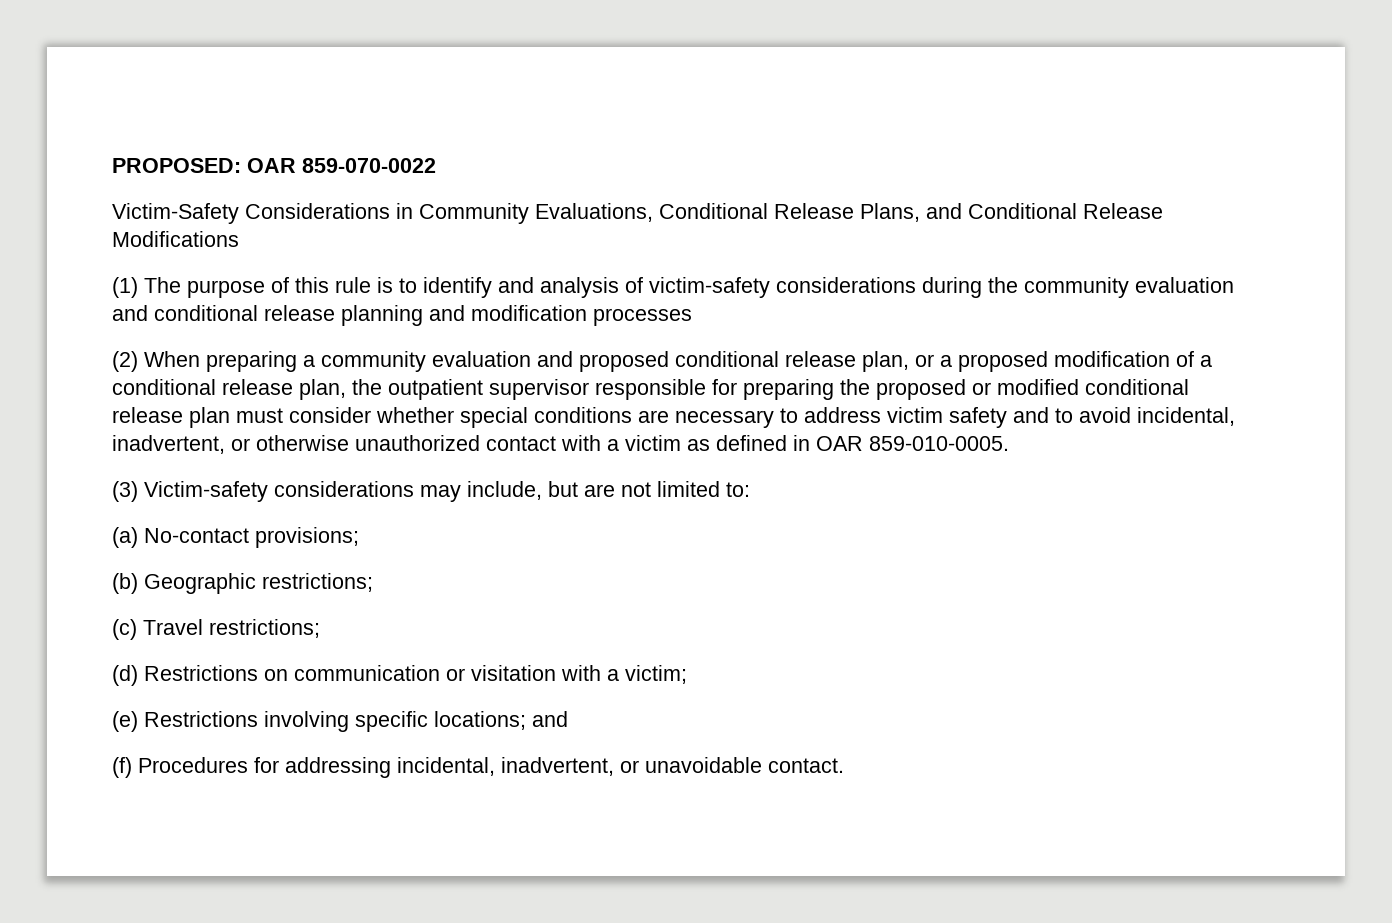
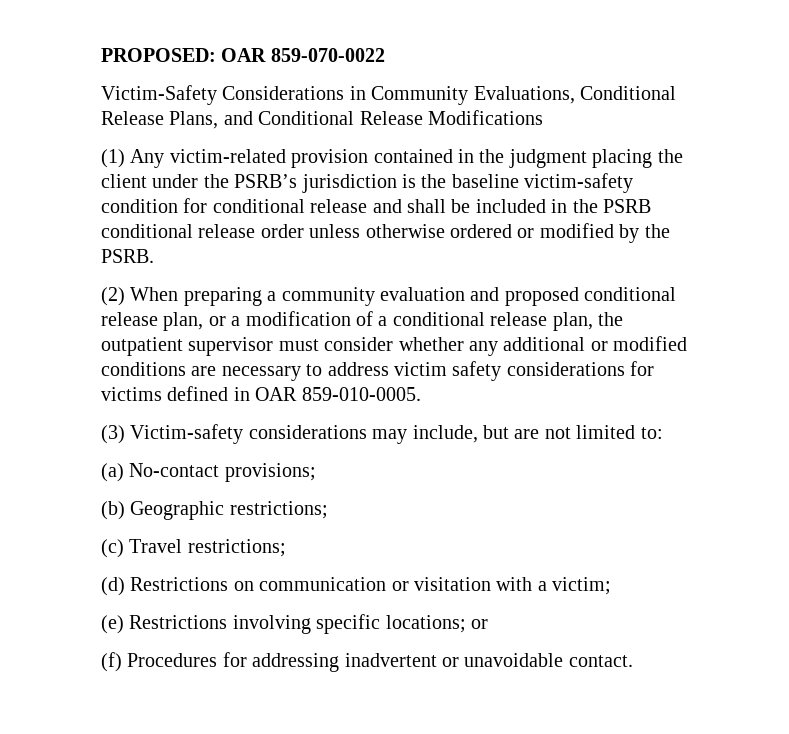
- (1) The purpose of this rule is to identify and analysis of victim-safety considerations during the community evaluation and conditional release planning and modification processes
+ (1) Any victim-related provision contained in the judgment placing the client under the PSRB’s jurisdiction is the baseline victim-safety condition for conditional release and shall be included in the PSRB conditional release order unless otherwise ordered or modified by the PSRB.
- (2) When preparing a community evaluation and proposed conditional release plan, or a proposed modification of a conditional release plan, the outpatient supervisor responsible for preparing the proposed or modified conditional release plan must consider whether special conditions are necessary to address victim safety and to avoid incidental, inadvertent, or otherwise unauthorized contact with a victim as defined in OAR 859-010-0005.
+ (2) When preparing a community evaluation and proposed conditional release plan, or a modification of a conditional release plan, the outpatient supervisor must consider whether any additional or modified conditions are necessary to address victim safety considerations for victims defined in OAR 859-010-0005.
- (e) Restrictions involving specific locations; and
+ (e) Restrictions involving specific locations; or
- (f) Procedures for addressing incidental, inadvertent, or unavoidable contact.
+ (f) Procedures for addressing inadvertent or unavoidable contact.

